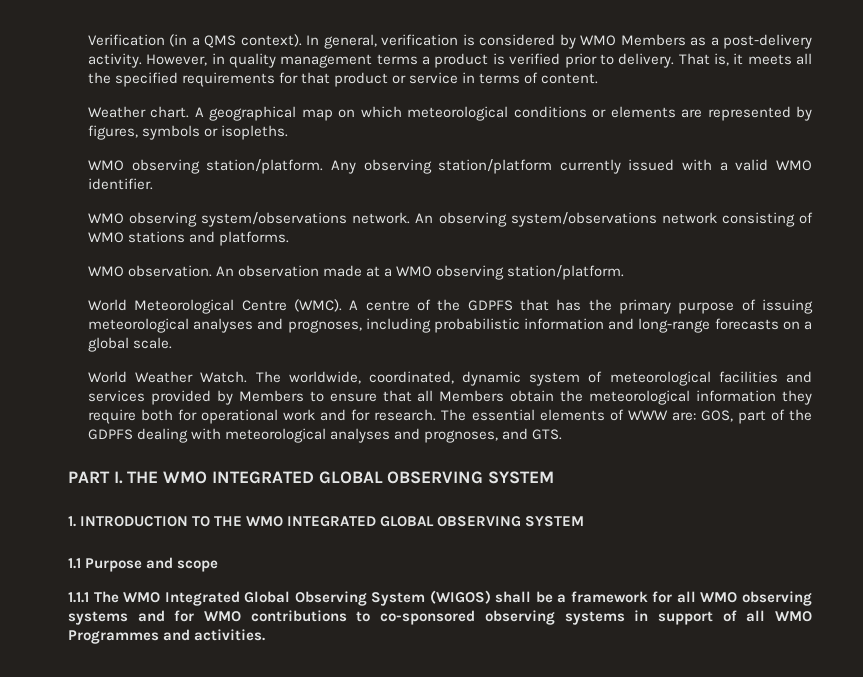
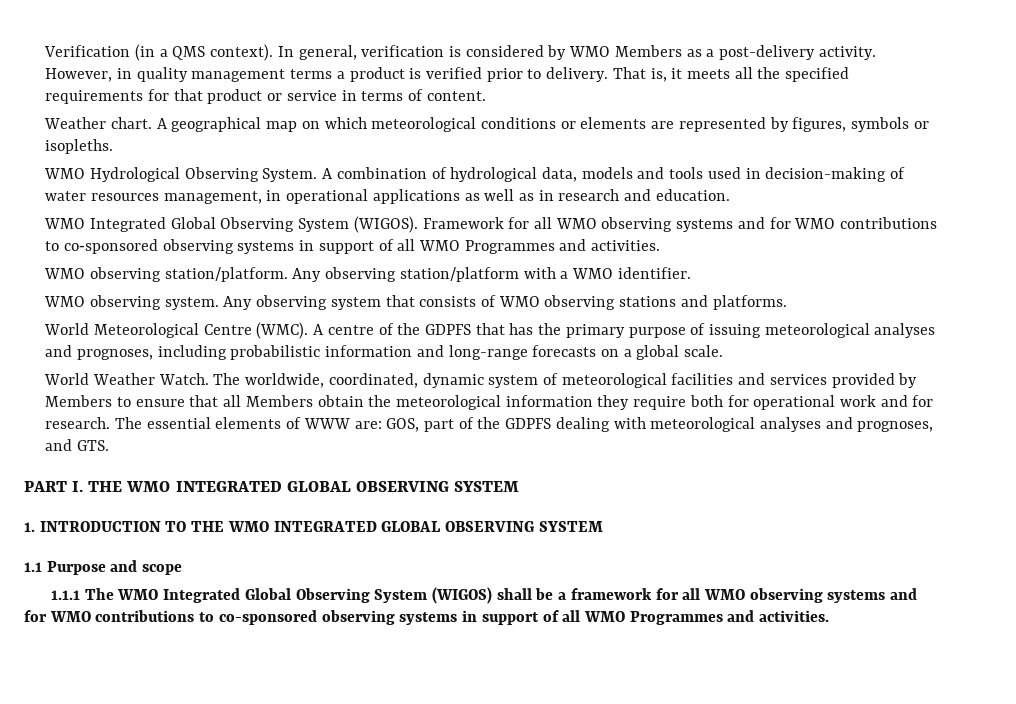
+ WMO Hydrological Observing System. A combination of hydrological data, models and tools used in decision-making of water resources management, in operational applications as well as in research and education.
+ WMO Integrated Global Observing System (WIGOS). Framework for all WMO observing systems and for WMO contributions to co‑sponsored observing systems in support of all WMO Programmes and activities.
- Any observing station/platform currently issued with a valid WMO identifier.
+ Any observing station/platform with a WMO identifier.
- WMO observing system/observations network. An observing system/observations network consisting of WMO stations and platforms.
+ WMO observing system. Any observing system that consists of WMO observing stations and platforms.
- WMO observation. An observation made at a WMO observing station/platform.

